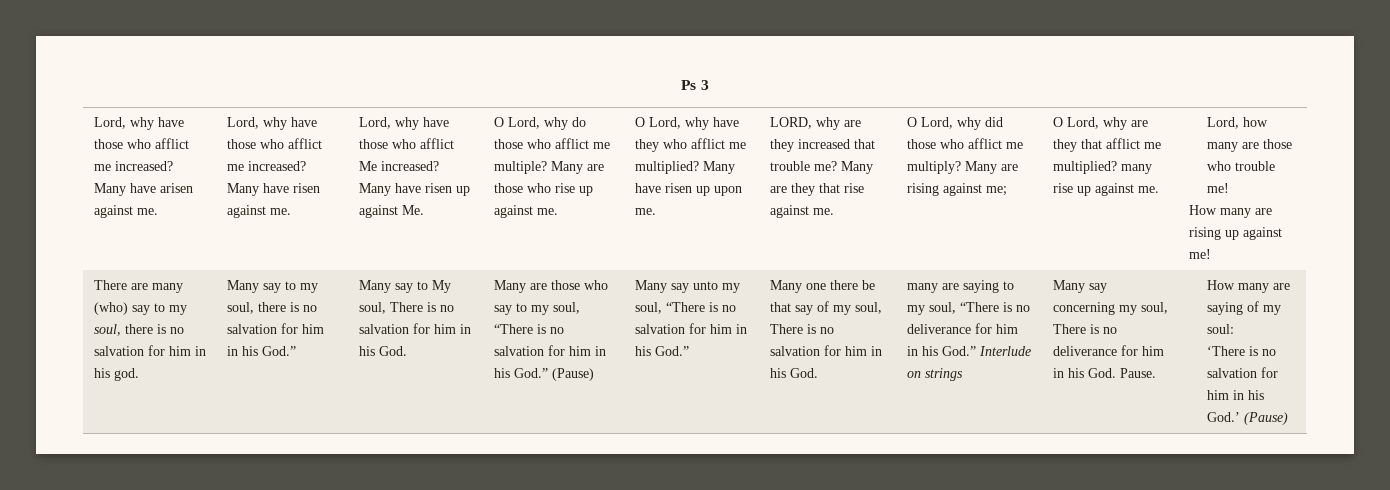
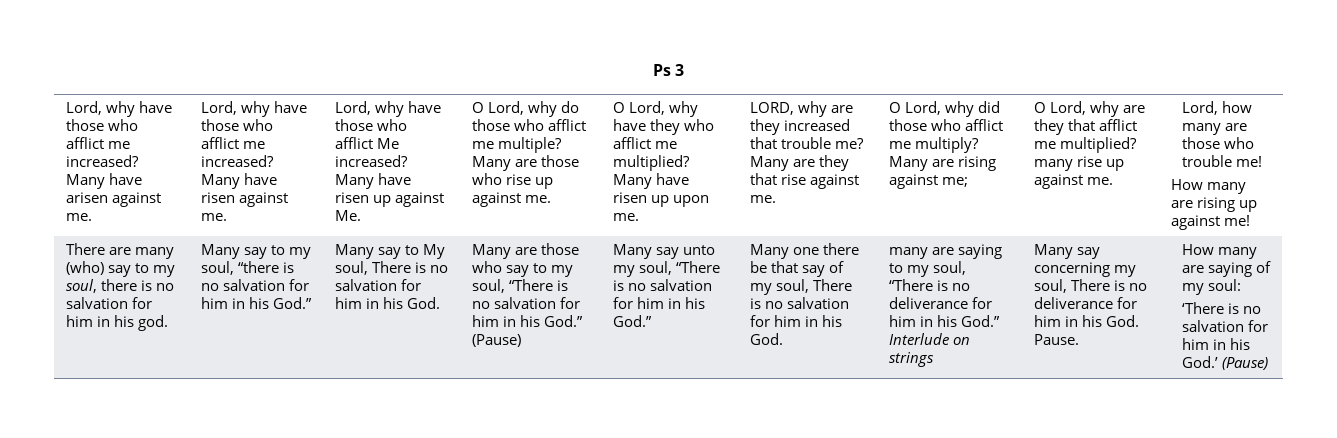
- Many say to my soul, there is no salvation for him in his God.”
+ Many say to my soul, “there is no salvation for him in his God.”

